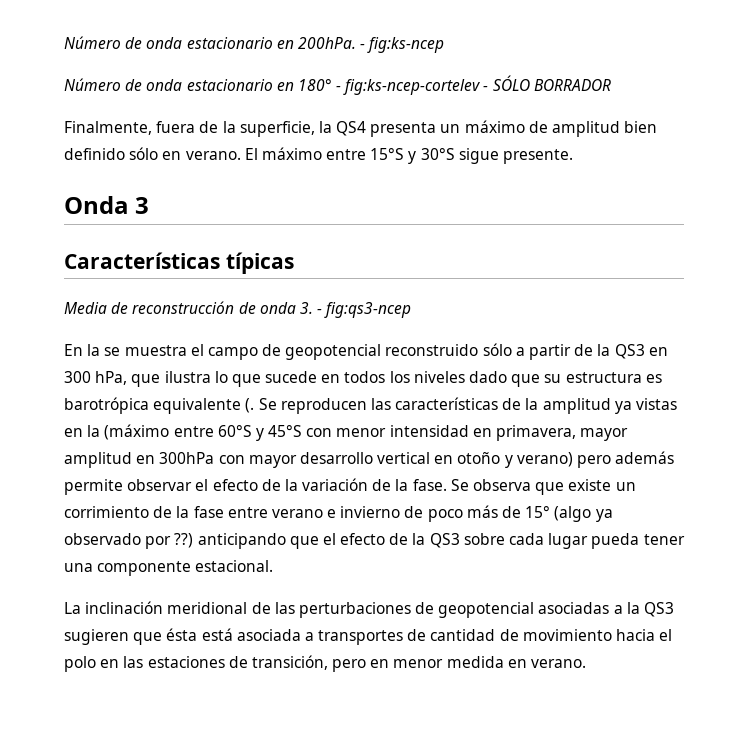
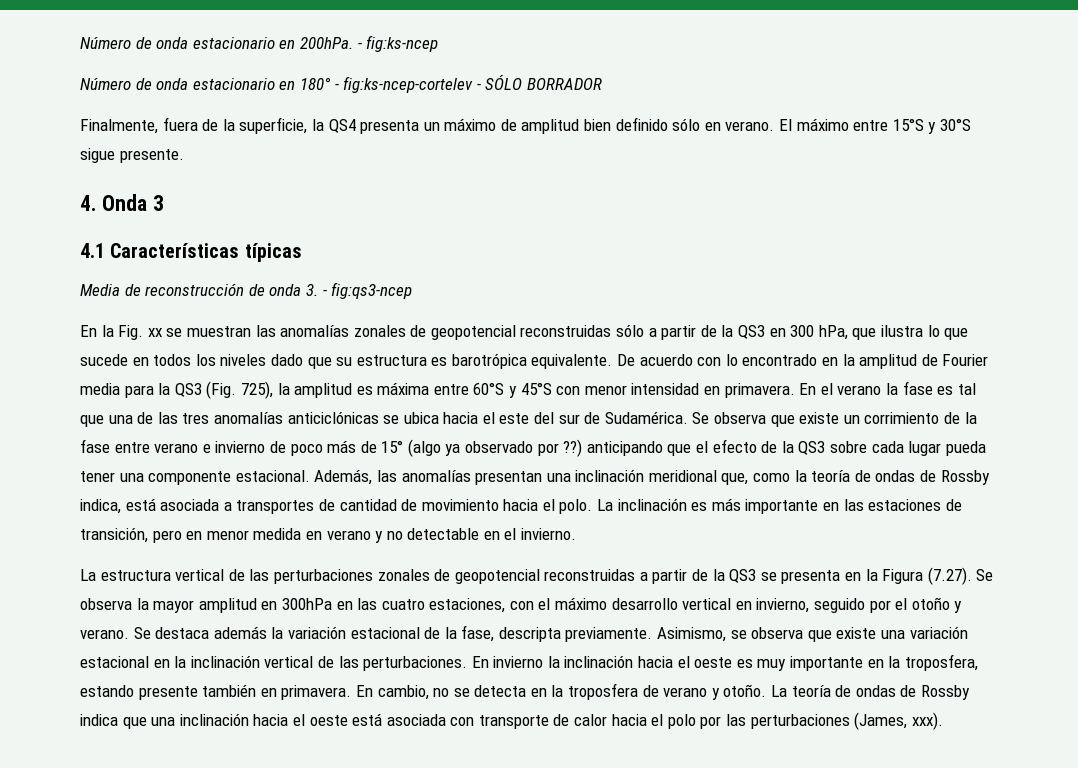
- Onda 3
+ 4. Onda 3
- Características típicas
+ 4.1 Características típicas
- En la se muestra el campo de geopotencial reconstruido sólo a partir de la QS3 en 300 hPa, que ilustra lo que sucede en todos los niveles dado que su estructura es barotrópica equivalente (. Se reproducen las características de la amplitud ya vistas en la (máximo entre 60°S y 45°S con menor intensidad en primavera, mayor amplitud en 300hPa con mayor desarrollo vertical en otoño y verano) pero además permite observar el efecto de la variación de la fase.
+ En la Fig. xx se muestran las anomalías zonales de geopotencial reconstruidas sólo a partir de la QS3 en 300 hPa, que ilustra lo que sucede en todos los niveles dado que su estructura es barotrópica equivalente. De acuerdo con lo encontrado en la amplitud de Fourier media para la QS3 (Fig. 725), la amplitud es máxima entre 60°S y 45°S con menor intensidad en primavera. En el verano la fase es tal que una de las tres anomalías anticiclónicas se ubica hacia el este del sur de Sudamérica.
- Se observa que existe un corrimiento de la fase entre verano e invierno de poco más de 15° (algo ya observado por ??) anticipando que el efecto de la QS3 sobre cada lugar pueda tener una componente estacional.
- La inclinación meridional de las perturbaciones de geopotencial asociadas a la QS3 sugieren que ésta está asociada a transportes de cantidad de movimiento hacia el polo en las estaciones de transición, pero en menor medida en verano.
+ Se observa que existe un corrimiento de la fase entre verano e invierno de poco más de 15° (algo ya observado por ??) anticipando que el efecto de la QS3 sobre cada lugar pueda tener una componente estacional. Además, las anomalías presentan una inclinación meridional que, como la teoría de ondas de Rossby indica, está asociada a transportes de cantidad de movimiento hacia el polo. La inclinación es más importante en las estaciones de transición, pero en menor medida en verano y no detectable en el invierno.
+ La estructura vertical de las perturbaciones zonales de geopotencial reconstruidas a partir de la QS3 se presenta en la Figura (7.27). Se observa la mayor amplitud en 300hPa en las cuatro estaciones, con el máximo desarrollo vertical en invierno, seguido por el otoño y verano. Se destaca además la variación estacional de la fase, descripta previamente. Asimismo, se observa que existe una variación estacional en la inclinación vertical de las perturbaciones. En invierno la inclinación hacia el oeste es muy importante en la troposfera, estando presente también en primavera. En cambio, no se detecta en la troposfera de verano y otoño. La teoría de ondas de Rossby indica que una inclinación hacia el oeste está asociada con transporte de calor hacia el polo por las perturbaciones (James, xxx).

